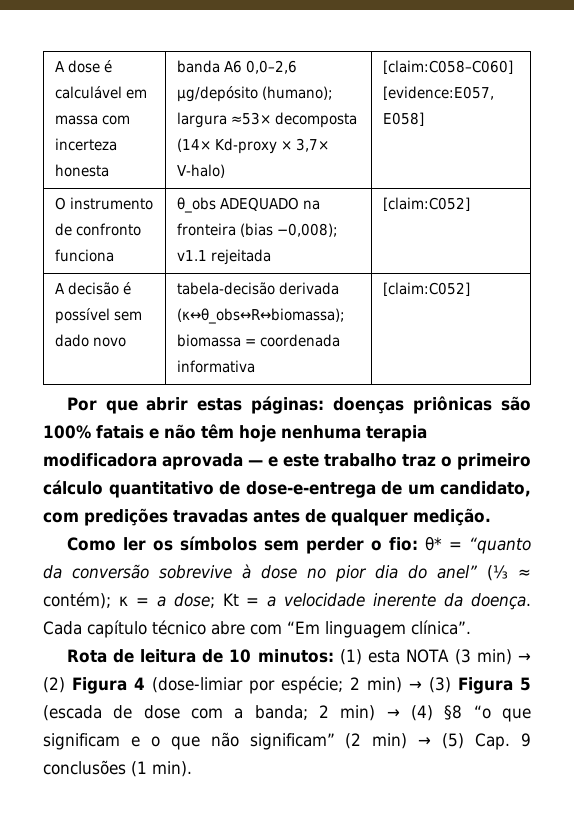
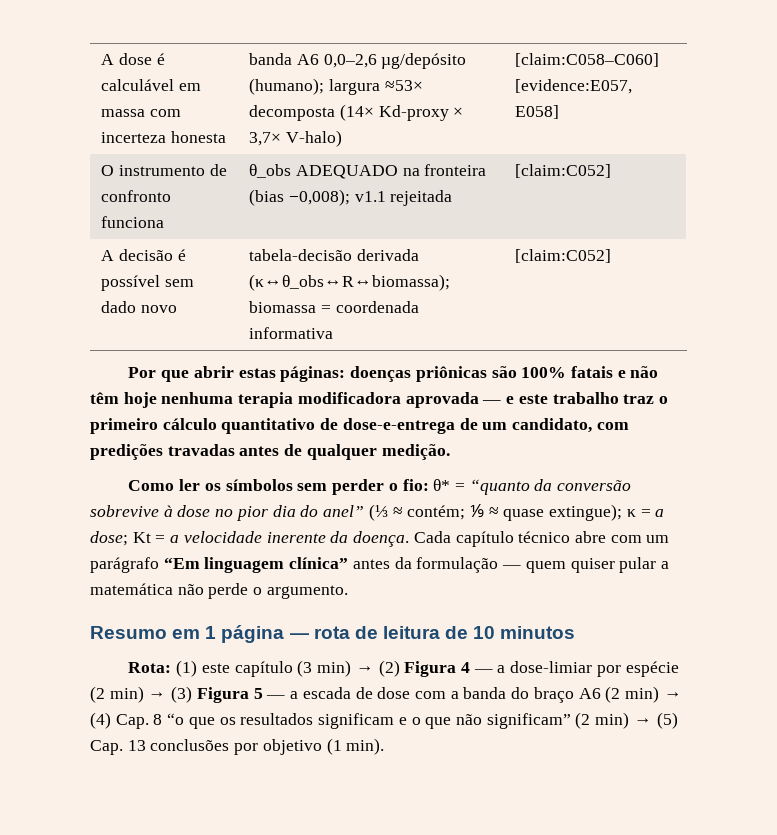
- Como ler os símbolos sem perder o fio: θ* = “quanto da conversão sobrevive à dose no pior dia do anel” (⅓ ≈ contém); κ = a dose; Kt = a velocidade inerente da doença.
+ Como ler os símbolos sem perder o fio: θ* = “quanto da conversão sobrevive à dose no pior dia do anel” (⅓ ≈ contém; ⅑ ≈ quase extingue); κ = a dose; Kt = a velocidade inerente da doença.
- Cada capítulo técnico abre com “Em linguagem clínica”.
- Rota de leitura de 10 minutos: (1) esta NOTA (3 min) → (2) Figura 4 (dose-limiar por espécie; 2 min) → (3) Figura 5 (escada de dose com a banda; 2 min) → (4) §8 “o que significam e o que não significam” (2 min) → (5) Cap. 9 conclusões (1 min).
+ Cada capítulo técnico abre com um parágrafo “Em linguagem clínica” antes da formulação — quem quiser pular a matemática não perde o argumento.
+ Resumo em 1 página — rota de leitura de 10 minutos
+ Rota: (1) este capítulo (3 min) → (2) Figura 4 — a dose-limiar por espécie (2 min) → (3) Figura 5 — a escada de dose com a banda do braço A6 (2 min) → (4) Cap. 8 “o que os resultados significam e o que não significam” (2 min) → (5) Cap. 13 conclusões por objetivo (1 min).

